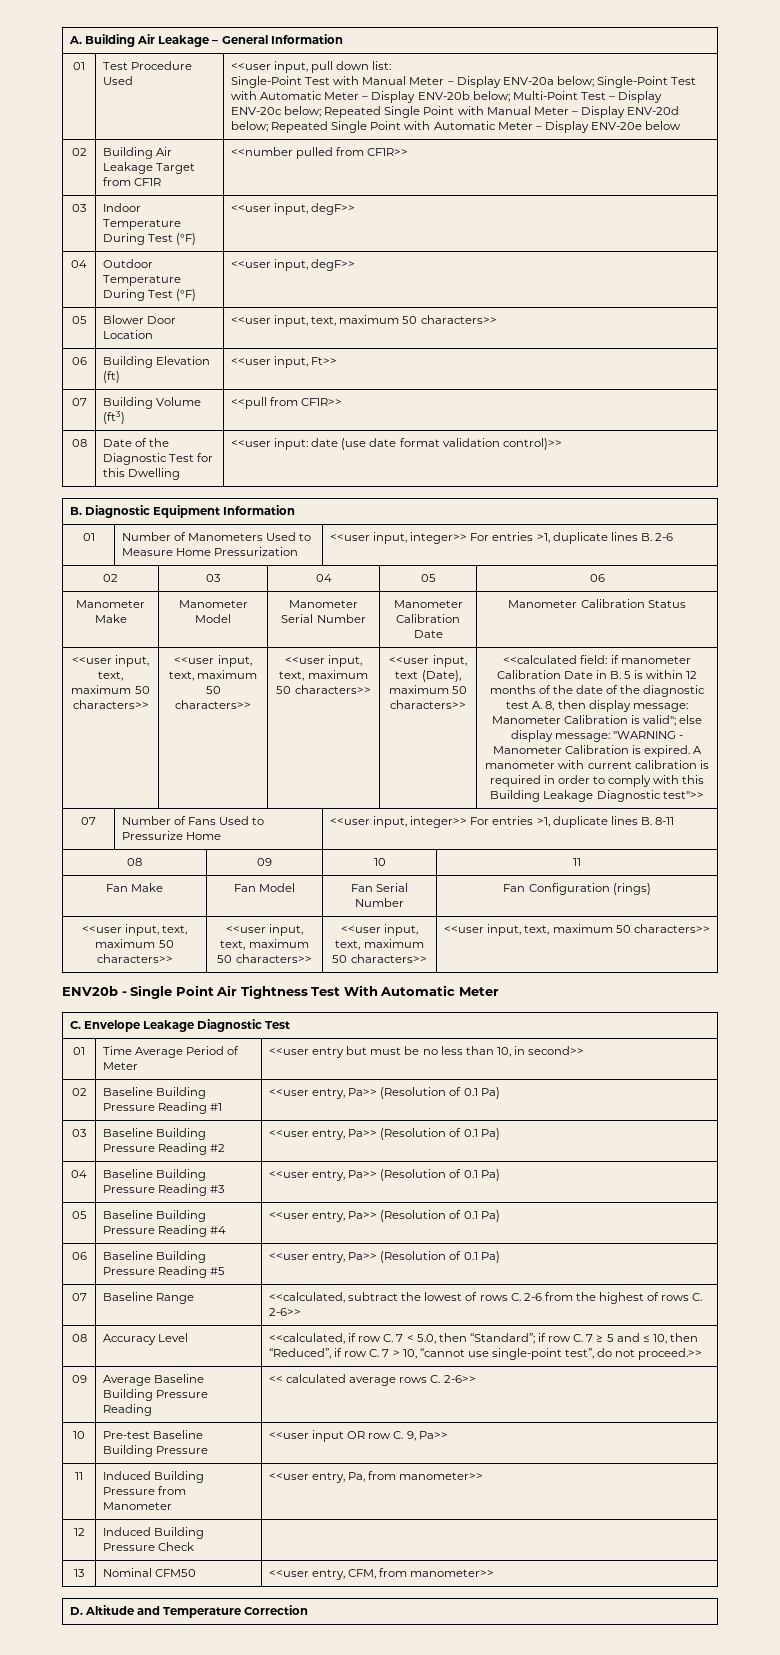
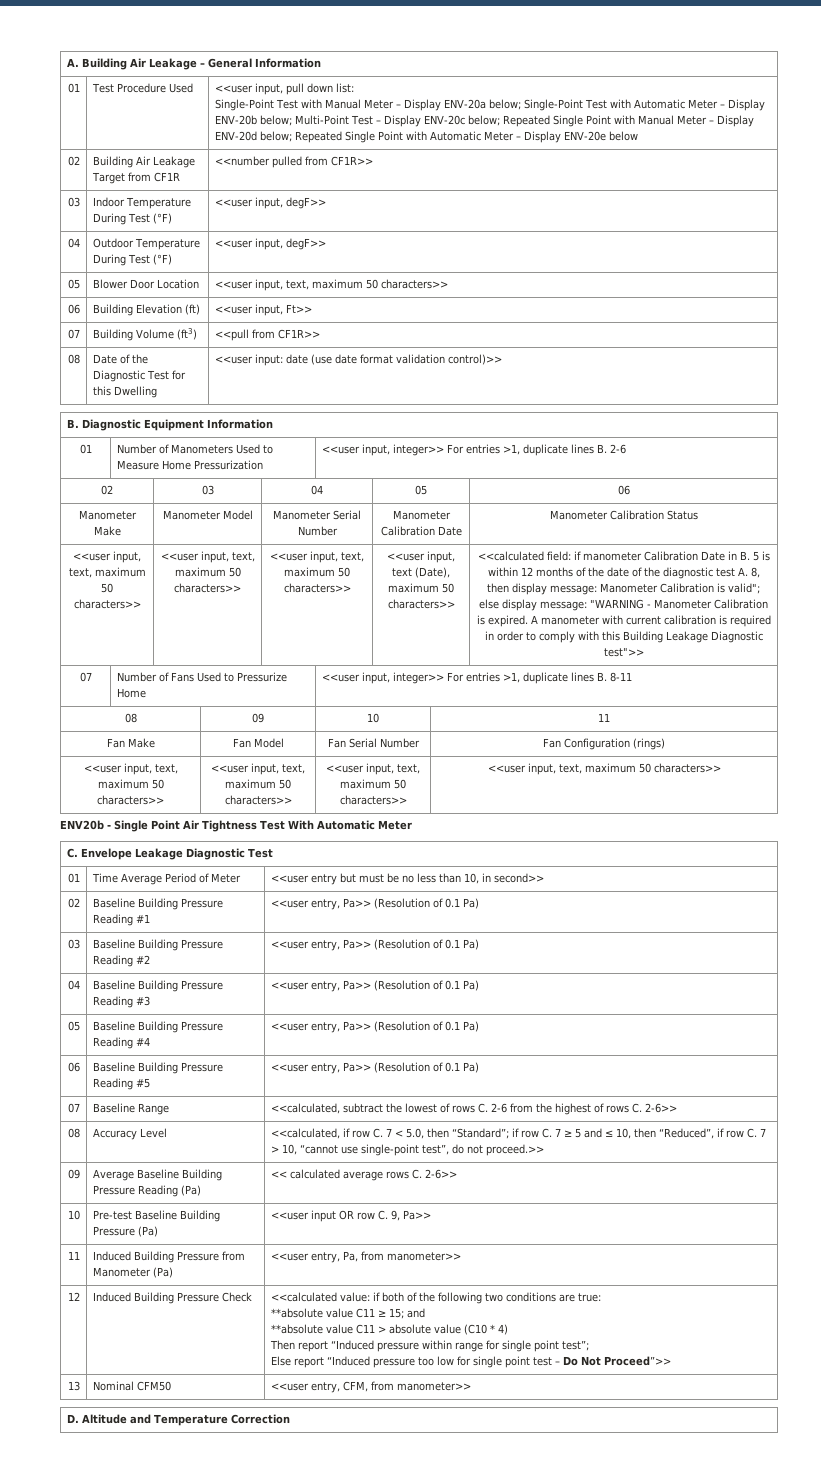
- 09 | Average Baseline Building Pressure Reading | << calculated average rows C. 2-6>>
+ 09 | Average Baseline Building Pressure Reading (Pa) | << calculated average rows C. 2-6>>
- 10 | Pre-test Baseline Building Pressure | <<user input OR row C. 9, Pa>>
+ 10 | Pre-test Baseline Building Pressure (Pa) | <<user input OR row C. 9, Pa>>
- 11 | Induced Building Pressure from Manometer | <<user entry, Pa, from manometer>>
+ 11 | Induced Building Pressure from Manometer (Pa) | <<user entry, Pa, from manometer>>
+ <<calculated value: if both of the following two conditions are true:
+ **absolute value C11 ≥ 15; and
+ **absolute value C11 > absolute value (C10 * 4)
+ Then report “Induced pressure within range for single point test”;
+ Else report “Induced pressure too low for single point test – Do Not Proceed”>>

